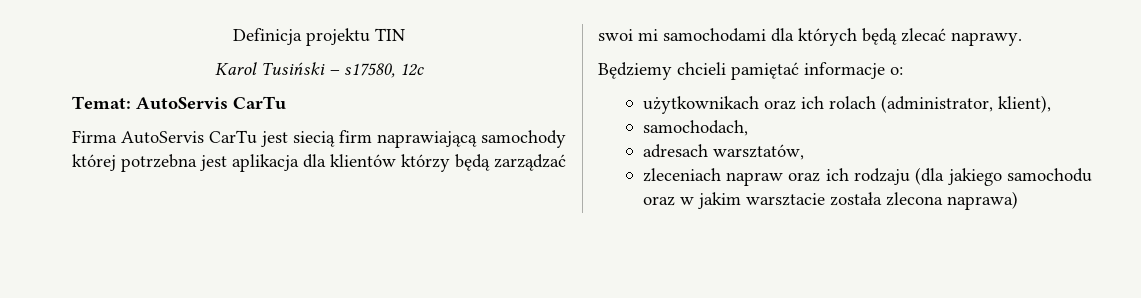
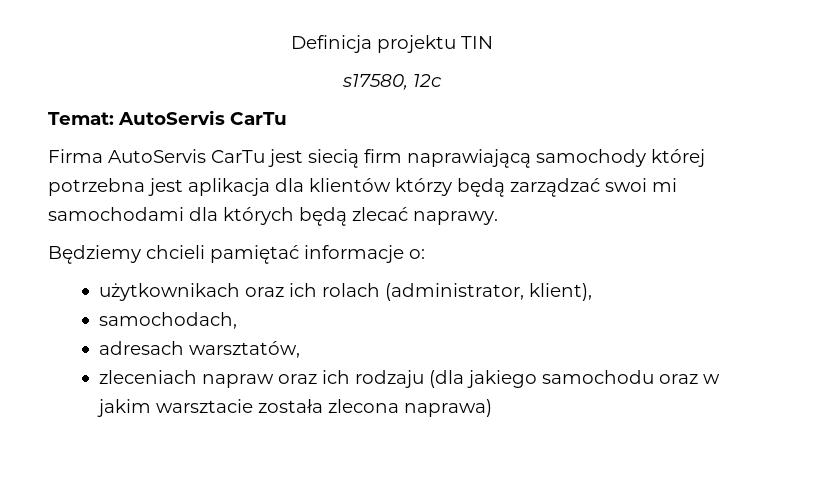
- Karol Tusiński – s17580, 12c
+ s17580, 12c

